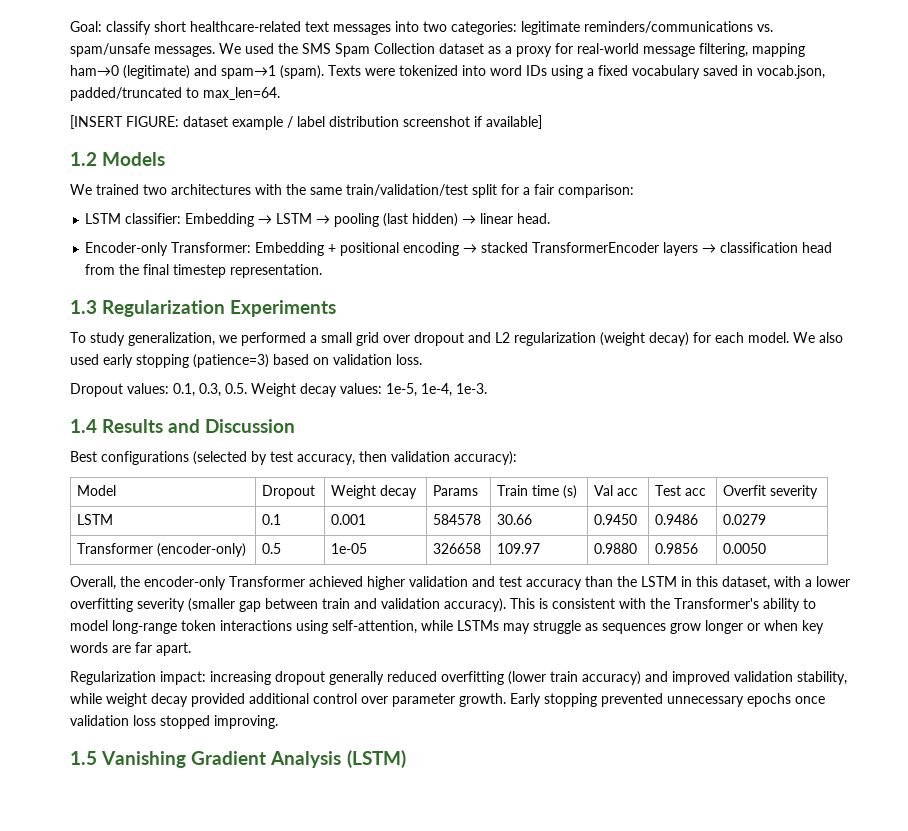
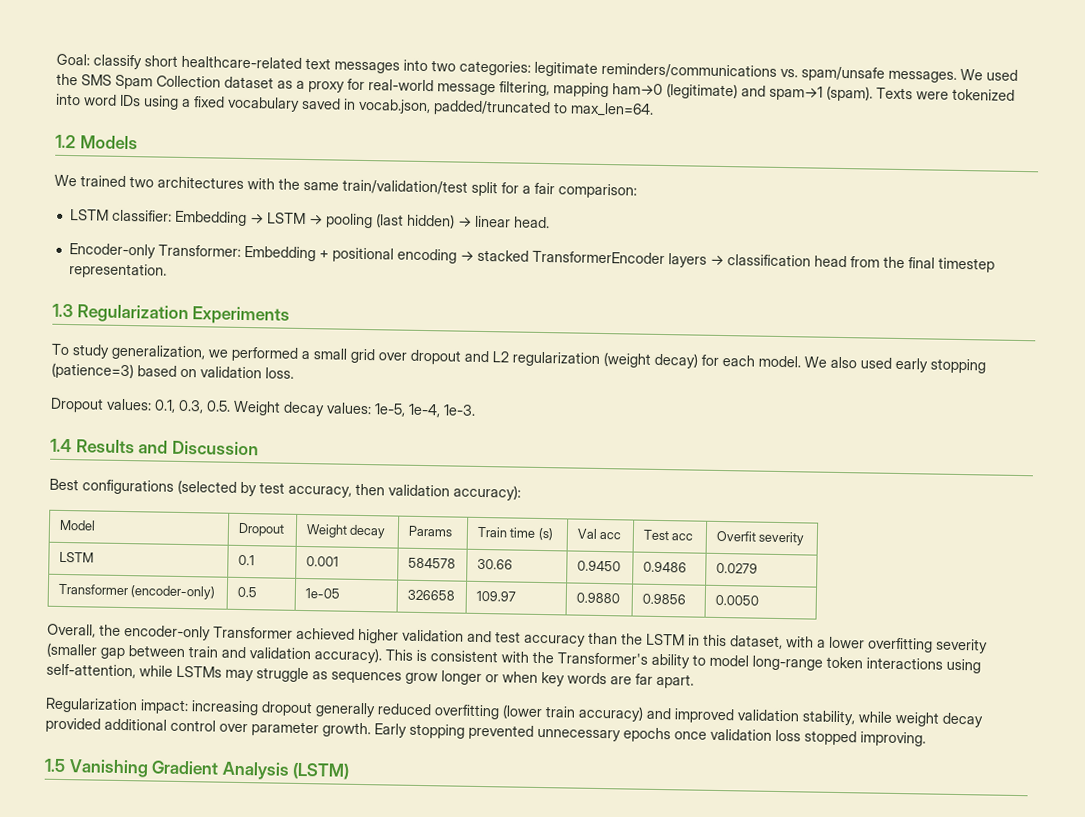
- [INSERT FIGURE: dataset example / label distribution screenshot if available]

